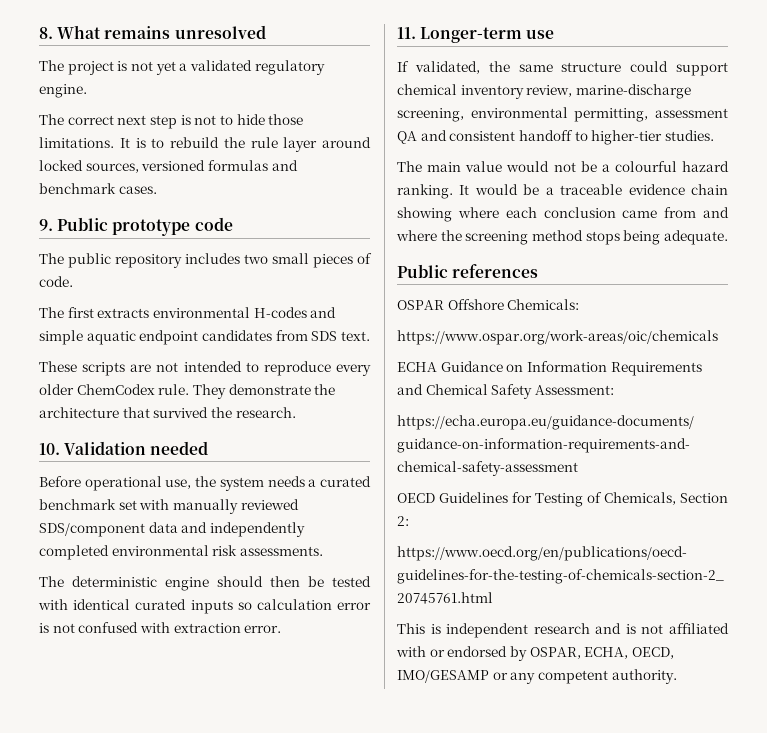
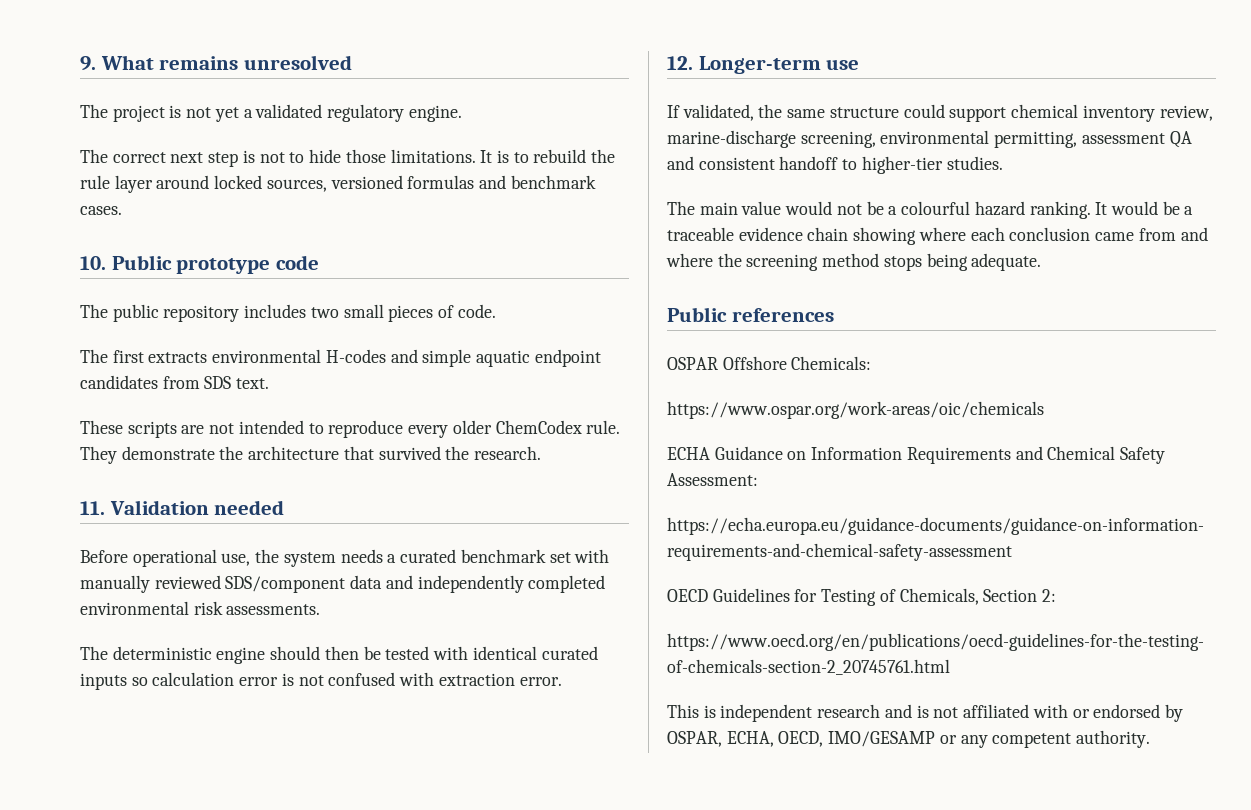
- 8. What remains unresolved
+ 9. What remains unresolved
- 9. Public prototype code
+ 10. Public prototype code
- 10. Validation needed
+ 11. Validation needed
- 11. Longer-term use
+ 12. Longer-term use

